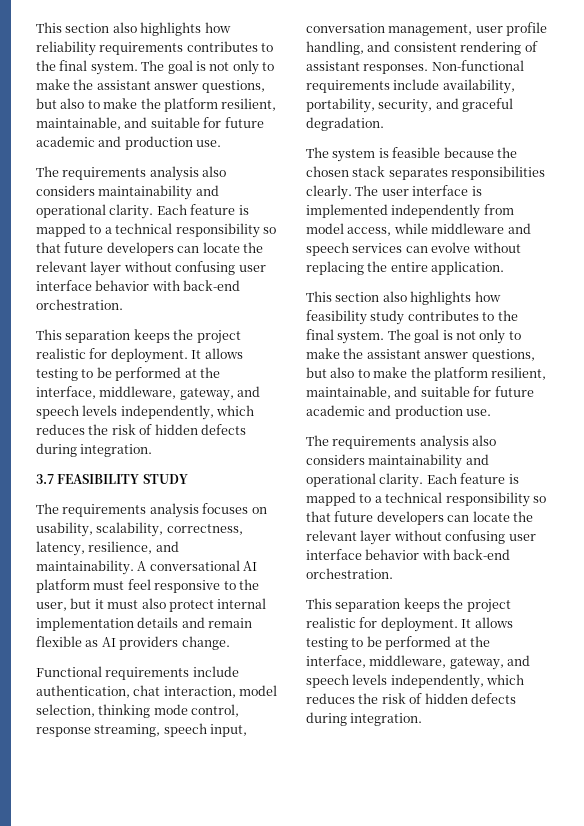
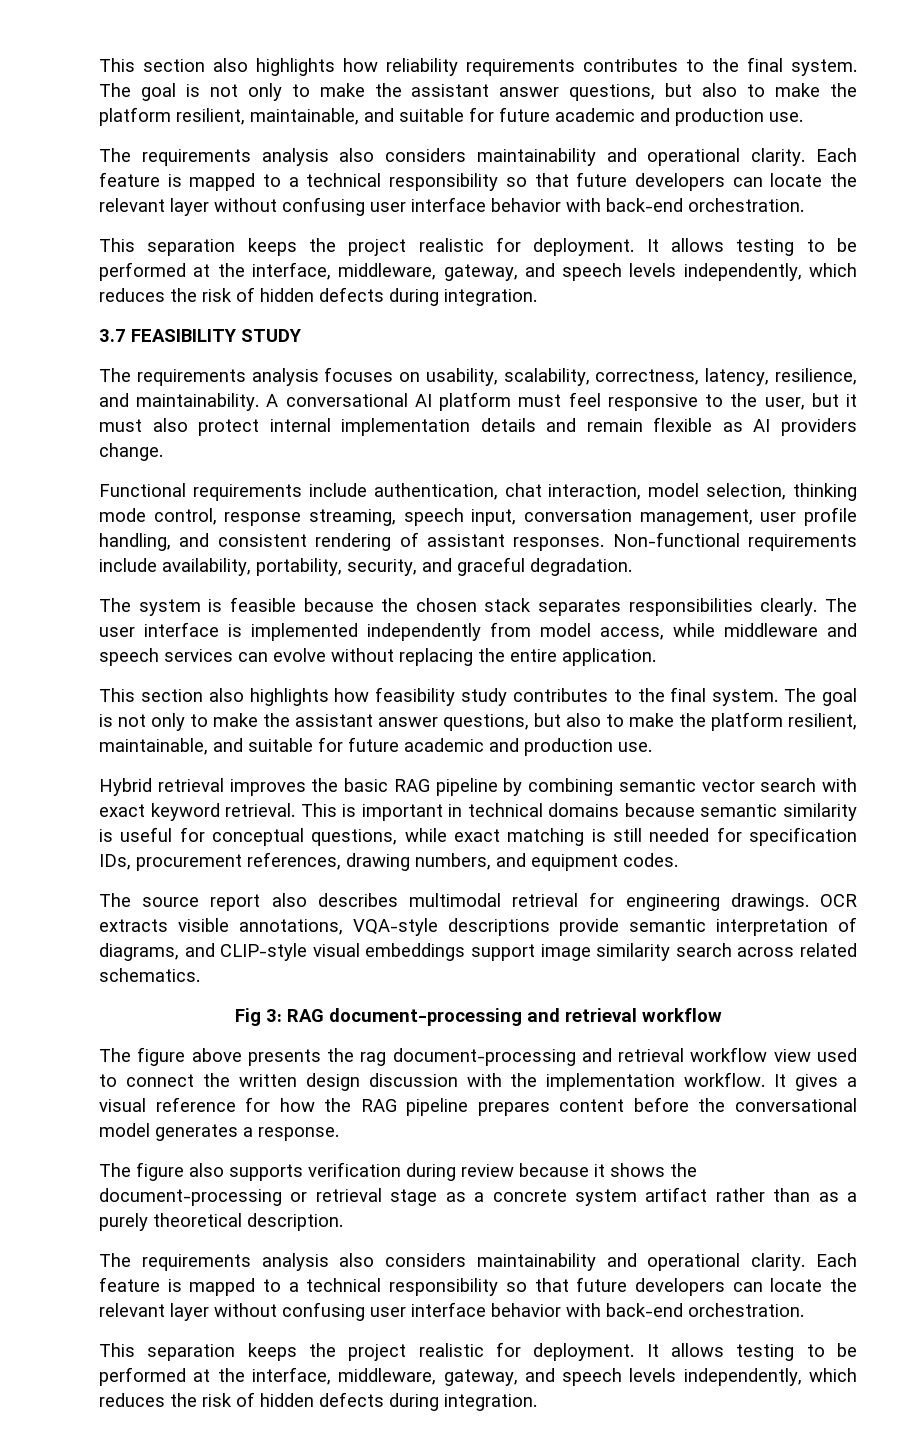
+ Hybrid retrieval improves the basic RAG pipeline by combining semantic vector search with exact keyword retrieval. This is important in technical domains because semantic similarity is useful for conceptual questions, while exact matching is still needed for specification IDs, procurement references, drawing numbers, and equipment codes.
+ The source report also describes multimodal retrieval for engineering drawings. OCR extracts visible annotations, VQA-style descriptions provide semantic interpretation of diagrams, and CLIP-style visual embeddings support image similarity search across related schematics.
+ Fig 3: RAG document-processing and retrieval workflow
+ The figure above presents the rag document-processing and retrieval workflow view used to connect the written design discussion with the implementation workflow. It gives a visual reference for how the RAG pipeline prepares content before the conversational model generates a response.
+ The figure also supports verification during review because it shows the document-processing or retrieval stage as a concrete system artifact rather than as a purely theoretical description.

